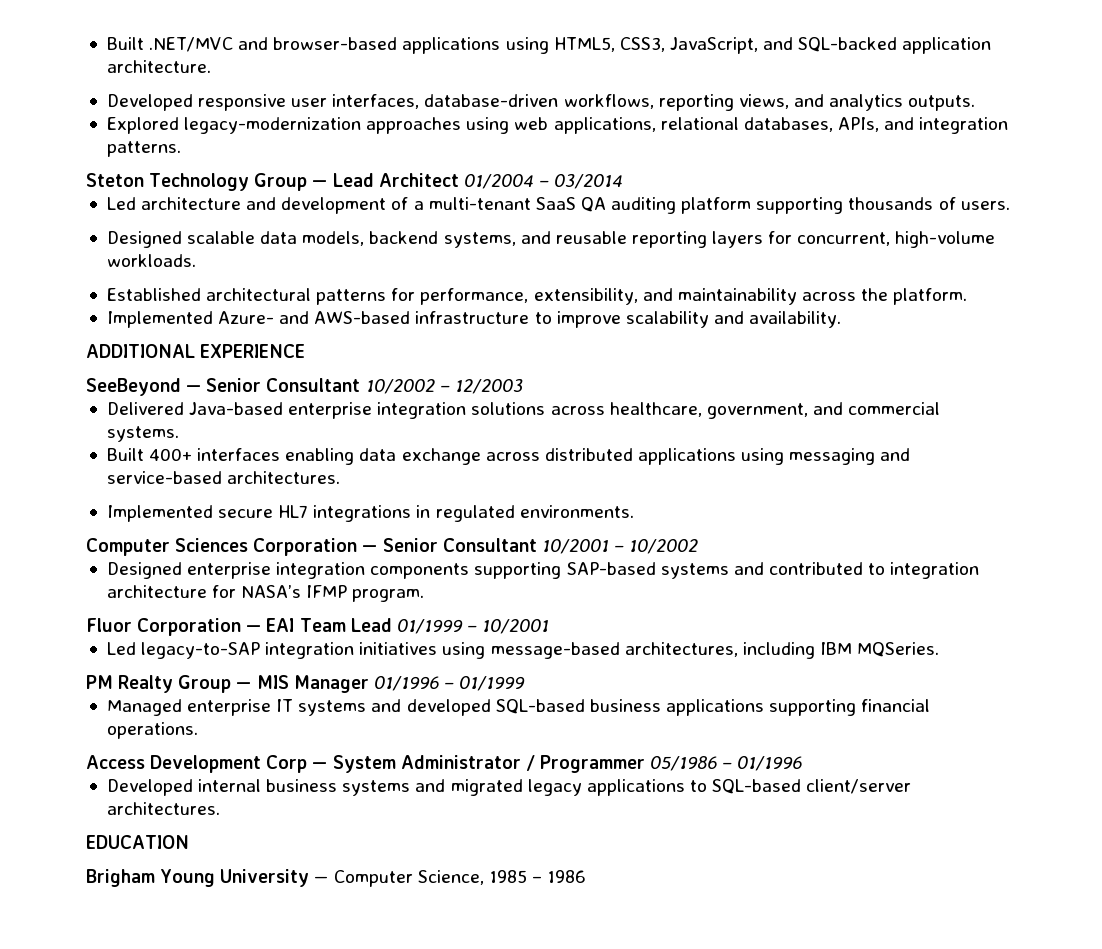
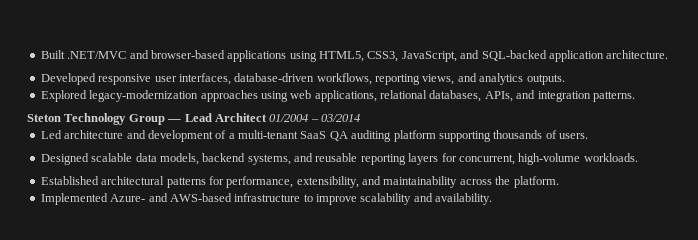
- ADDITIONAL EXPERIENCE
- SeeBeyond — Senior Consultant 10/2002 – 12/2003
- Delivered Java-based enterprise integration solutions across healthcare, government, and commercial systems.
- Built 400+ interfaces enabling data exchange across distributed applications using messaging and service-based architectures.
- Implemented secure HL7 integrations in regulated environments.
- Computer Sciences Corporation — Senior Consultant 10/2001 – 10/2002
- Designed enterprise integration components supporting SAP-based systems and contributed to integration architecture for NASA’s IFMP program.
- Fluor Corporation — EAI Team Lead 01/1999 – 10/2001
- Led legacy-to-SAP integration initiatives using message-based architectures, including IBM MQSeries.
- PM Realty Group — MIS Manager 01/1996 – 01/1999
- Managed enterprise IT systems and developed SQL-based business applications supporting financial operations.
- Access Development Corp — System Administrator / Programmer 05/1986 – 01/1996
- Developed internal business systems and migrated legacy applications to SQL-based client/server architectures.
- EDUCATION
- Brigham Young University — Computer Science, 1985 – 1986

